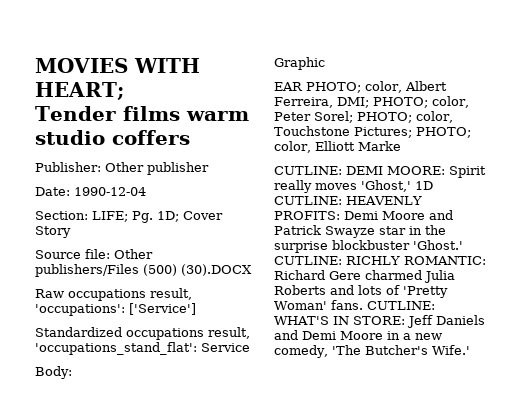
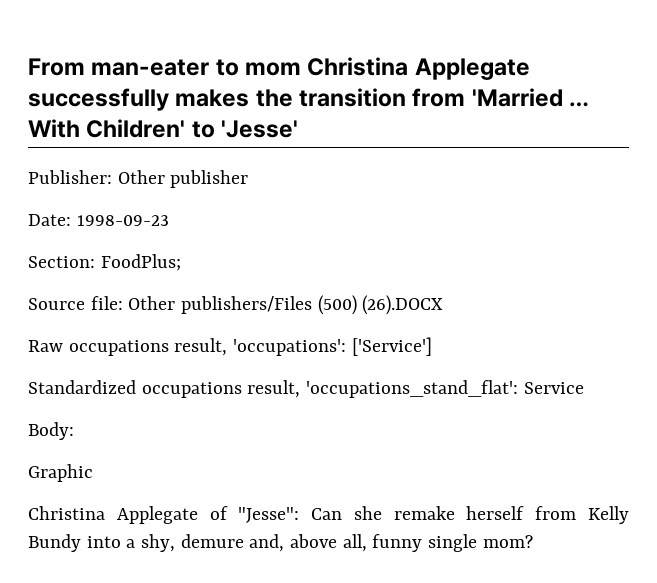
- MOVIES WITH HEART;
- Tender films warm studio coffers
+ From man-eater to mom Christina Applegate successfully makes the transition from 'Married … With Children' to 'Jesse'
- Date: 1990-12-04
+ Date: 1998-09-23
- Section: LIFE; Pg. 1D; Cover Story
+ Section: FoodPlus;
- Source file: Other publishers/Files (500) (30).DOCX
+ Source file: Other publishers/Files (500) (26).DOCX
- EAR PHOTO; color, Albert Ferreira, DMI; PHOTO; color, Peter Sorel; PHOTO; color, Touchstone Pictures; PHOTO; color, Elliott Marke
- CUTLINE: DEMI MOORE: Spirit really moves 'Ghost,' 1D CUTLINE: HEAVENLY PROFITS: Demi Moore and Patrick Swayze star in the surprise blockbuster 'Ghost.' CUTLINE: RICHLY ROMANTIC: Richard Gere charmed Julia Roberts and lots of 'Pretty Woman' fans. CUTLINE: WHAT'S IN STORE: Jeff Daniels and Demi Moore in a new comedy, 'The Butcher's Wife.'
+ Christina Applegate of "Jesse": Can she remake herself from Kelly Bundy into a shy, demure and, above all, funny single mom?

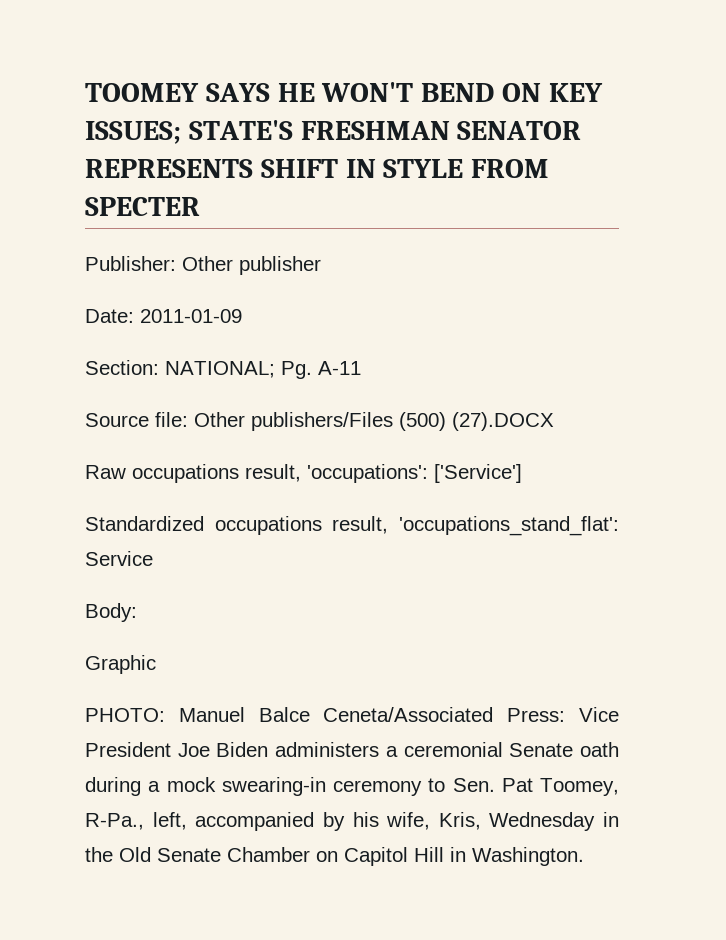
- From man-eater to mom Christina Applegate successfully makes the transition from 'Married … With Children' to 'Jesse'
+ TOOMEY SAYS HE WON'T BEND ON KEY ISSUES; STATE'S FRESHMAN SENATOR REPRESENTS SHIFT IN STYLE FROM SPECTER
- Date: 1998-09-23
+ Date: 2011-01-09
- Section: FoodPlus;
+ Section: NATIONAL; Pg. A-11
- Source file: Other publishers/Files (500) (26).DOCX
+ Source file: Other publishers/Files (500) (27).DOCX
- Christina Applegate of "Jesse": Can she remake herself from Kelly Bundy into a shy, demure and, above all, funny single mom?
+ PHOTO: Manuel Balce Ceneta/Associated Press: Vice President Joe Biden administers a ceremonial Senate oath during a mock swearing-in ceremony to Sen. Pat Toomey, R-Pa., left, accompanied by his wife, Kris, Wednesday in the Old Senate Chamber on Capitol Hill in Washington.

